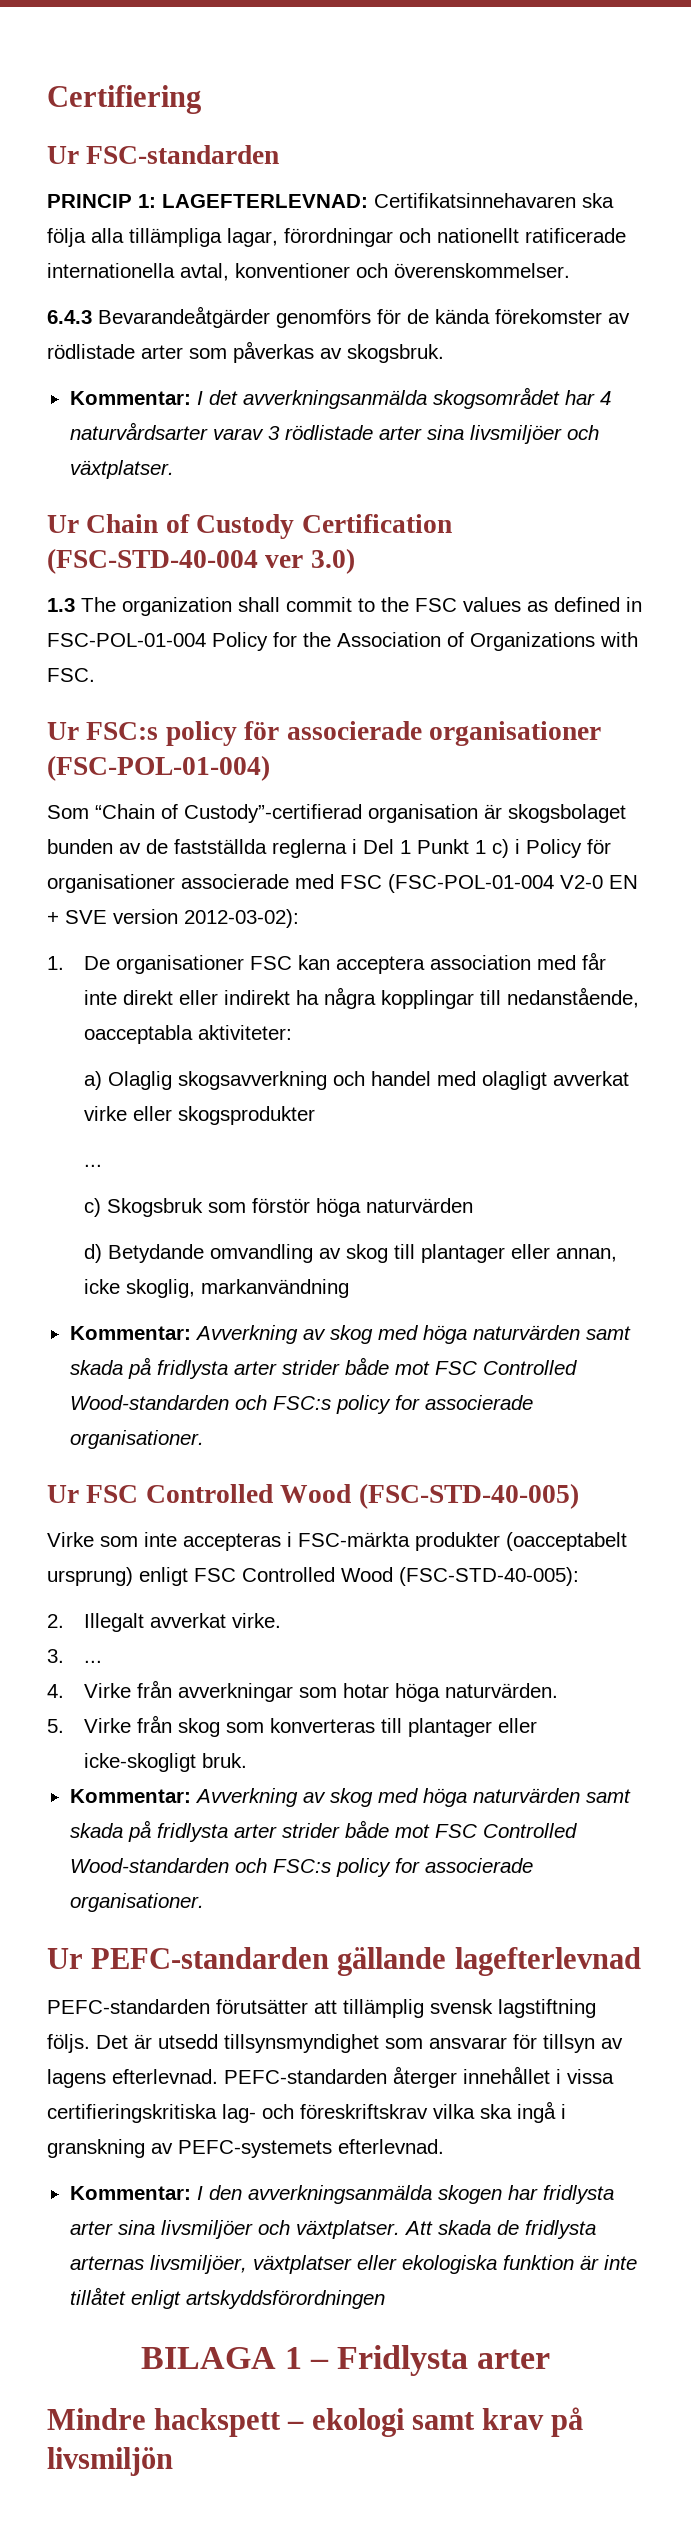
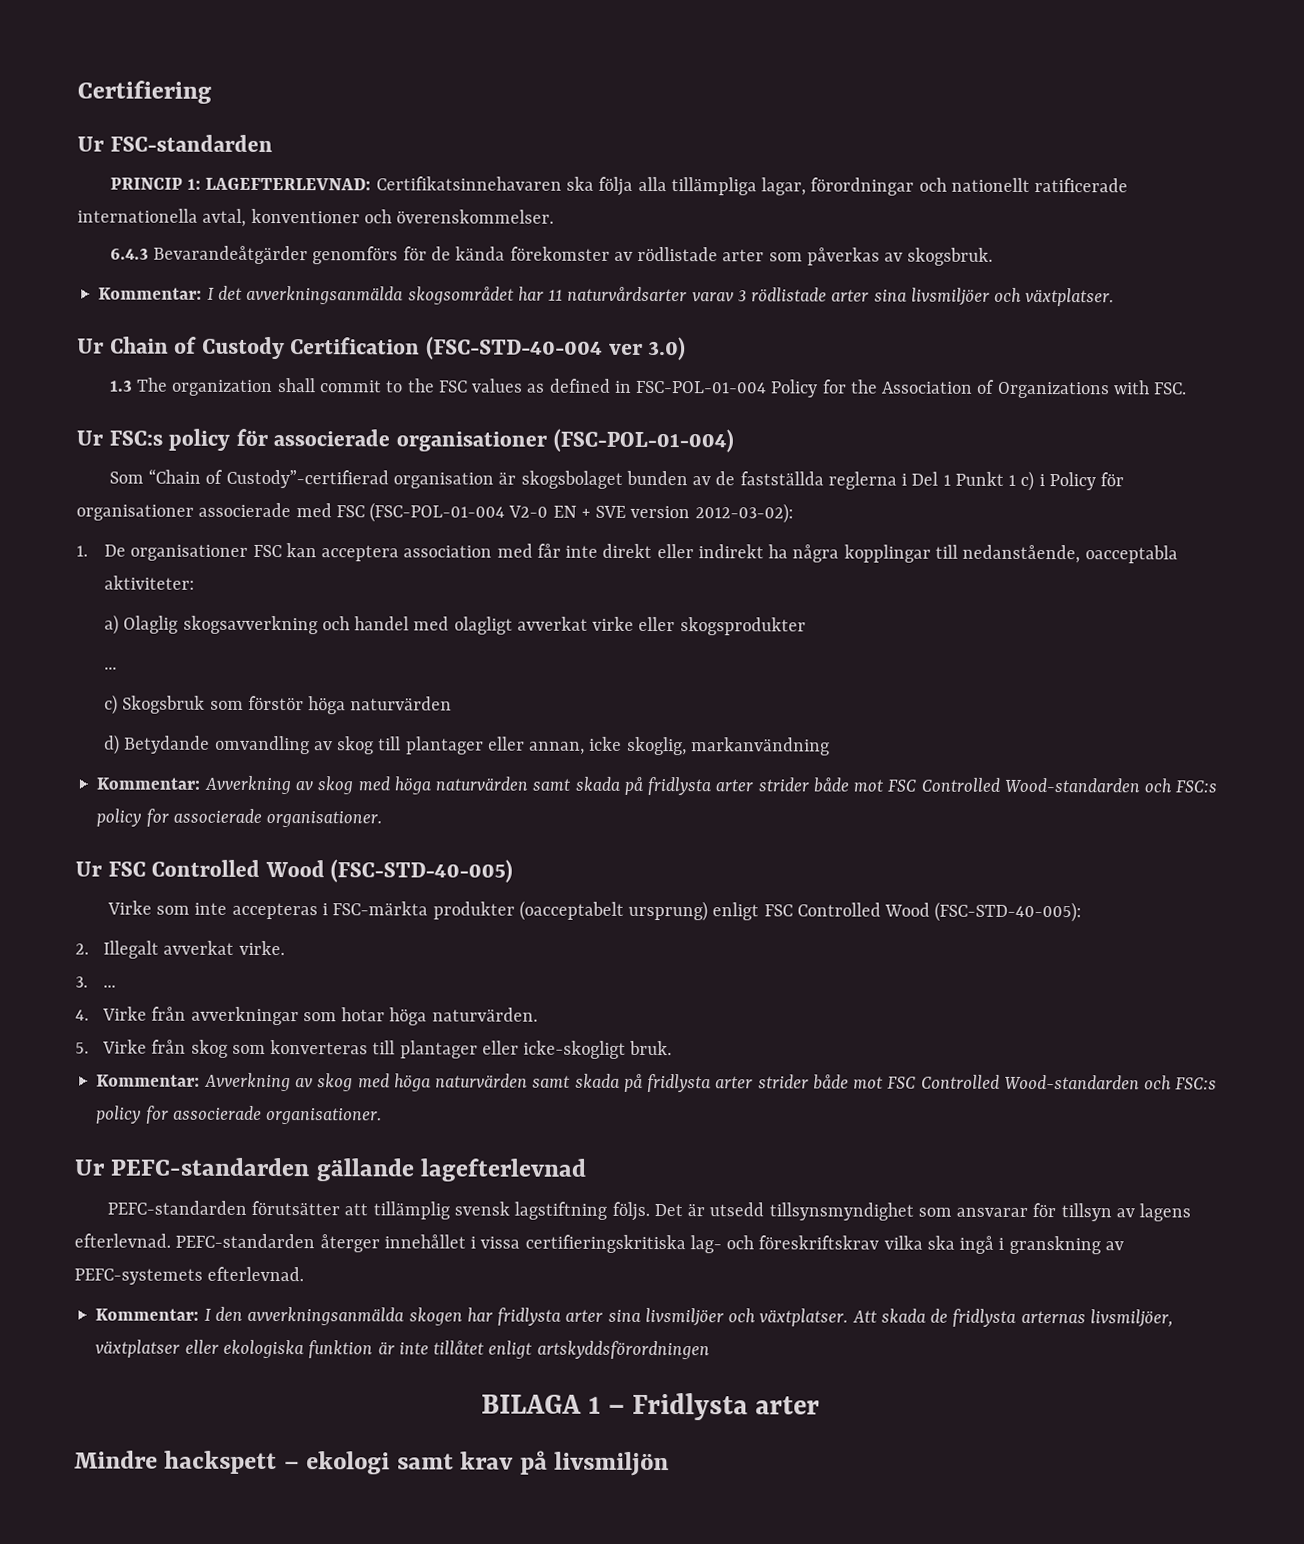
- Kommentar: I det avverkningsanmälda skogsområdet har 4 naturvårdsarter varav 3 rödlistade arter sina livsmiljöer och växtplatser.
+ Kommentar: I det avverkningsanmälda skogsområdet har 11 naturvårdsarter varav 3 rödlistade arter sina livsmiljöer och växtplatser.

